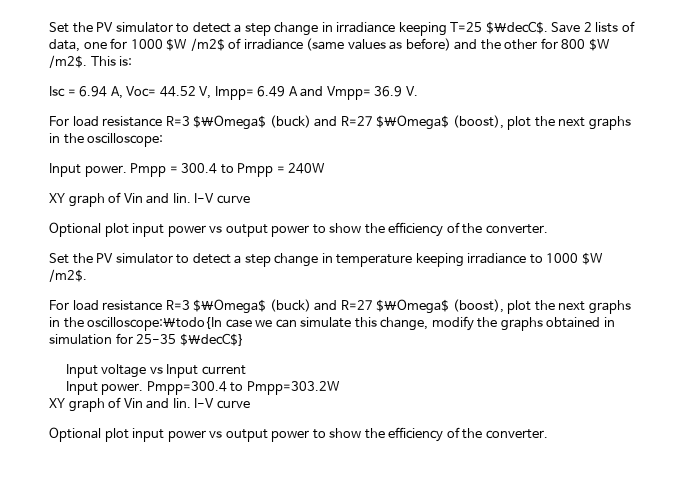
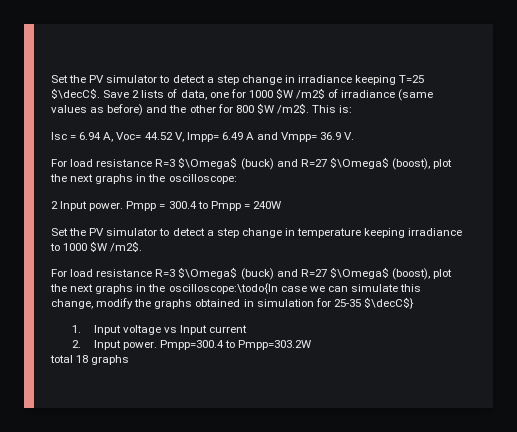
  For load resistance R=3 $\Omega$ (buck) and R=27 $\Omega$ (boost), plot the next graphs in the oscilloscope:
- Input power.
+ 2 Input power.
  Pmpp = 300.4 to Pmpp = 240W
- XY graph of Vin and Iin. I-V curve
- Optional plot input power vs output power to show the efficiency of the converter.
- Input voltage vs Input current
- Input power.
+ 1. Input voltage vs Input current
+ 2. Input power.
  Pmpp=300.4 to Pmpp=303.2W
- XY graph of Vin and Iin. I-V curve
- Optional plot input power vs output power to show the efficiency of the converter.
+ total 18 graphs

